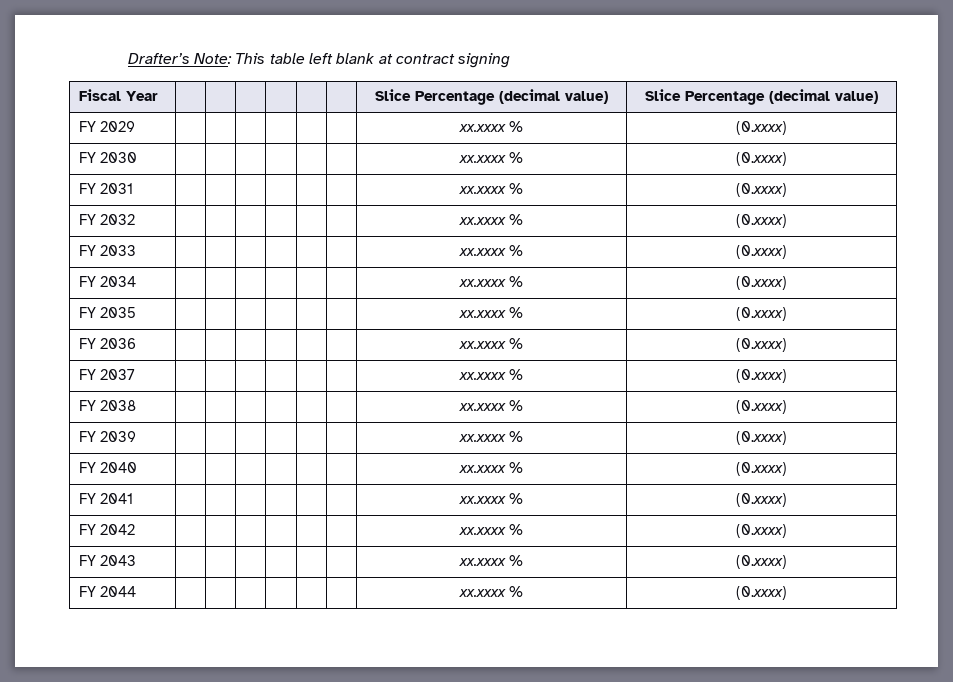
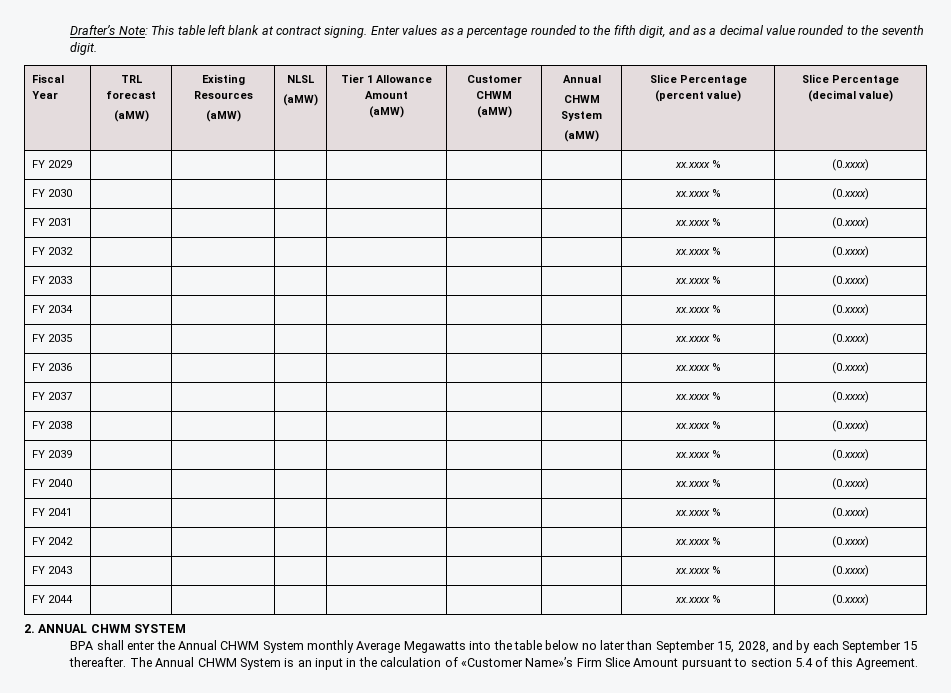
- Drafter’s Note: This table left blank at contract signing
- Fiscal Year | | | | | | | Slice Percentage (decimal value) | Slice Percentage (decimal value)
+ Drafter’s Note: This table left blank at contract signing. Enter values as a percentage rounded to the fifth digit, and as a decimal value rounded to the seventh digit.
+ Fiscal Year | TRL forecast
+ (aMW) | Existing Resources
+ (aMW) | NLSL
+ (aMW) | Tier 1 Allowance Amount
+ (aMW) | Customer CHWM
+ (aMW) | Annual
+ CHWM System
+ (aMW) | Slice Percentage (percent value) | Slice Percentage (decimal value)
+ 2. ANNUAL CHWM SYSTEM
+ BPA shall enter the Annual CHWM System monthly Average Megawatts into the table below no later than September 15, 2028, and by each September 15 thereafter. The Annual CHWM System is an input in the calculation of «Customer Name»’s Firm Slice Amount pursuant to section 5.4 of this Agreement.

